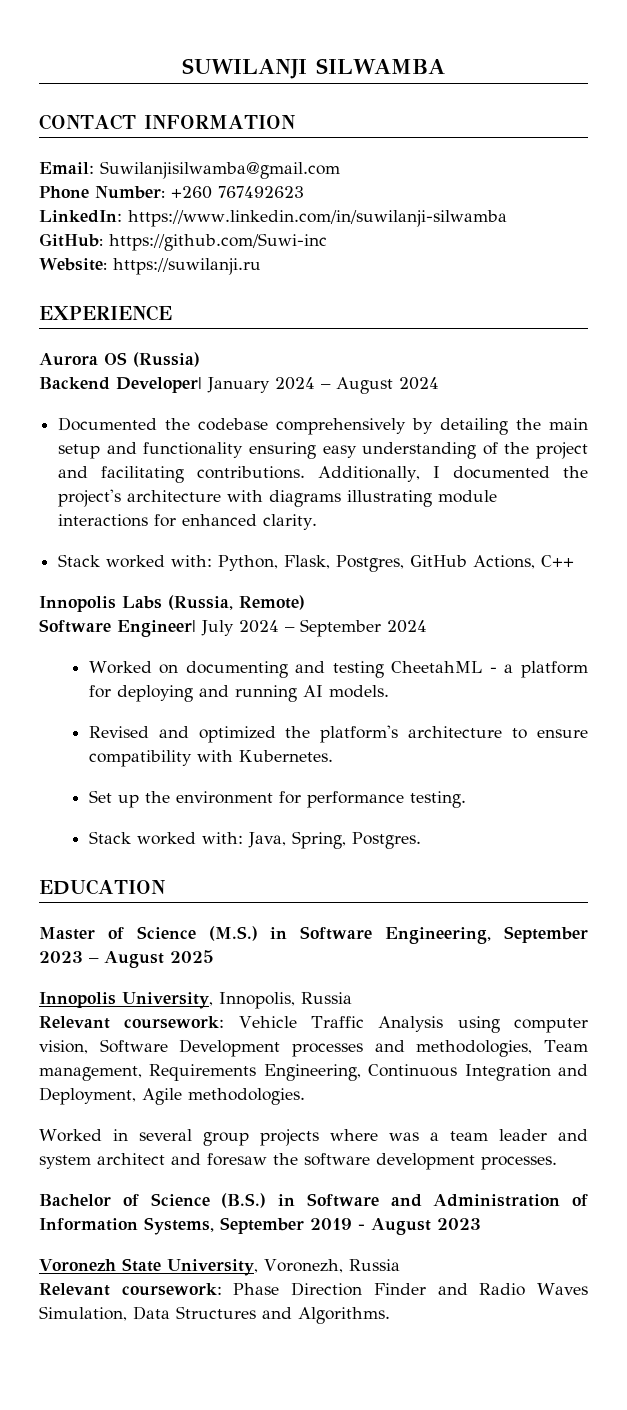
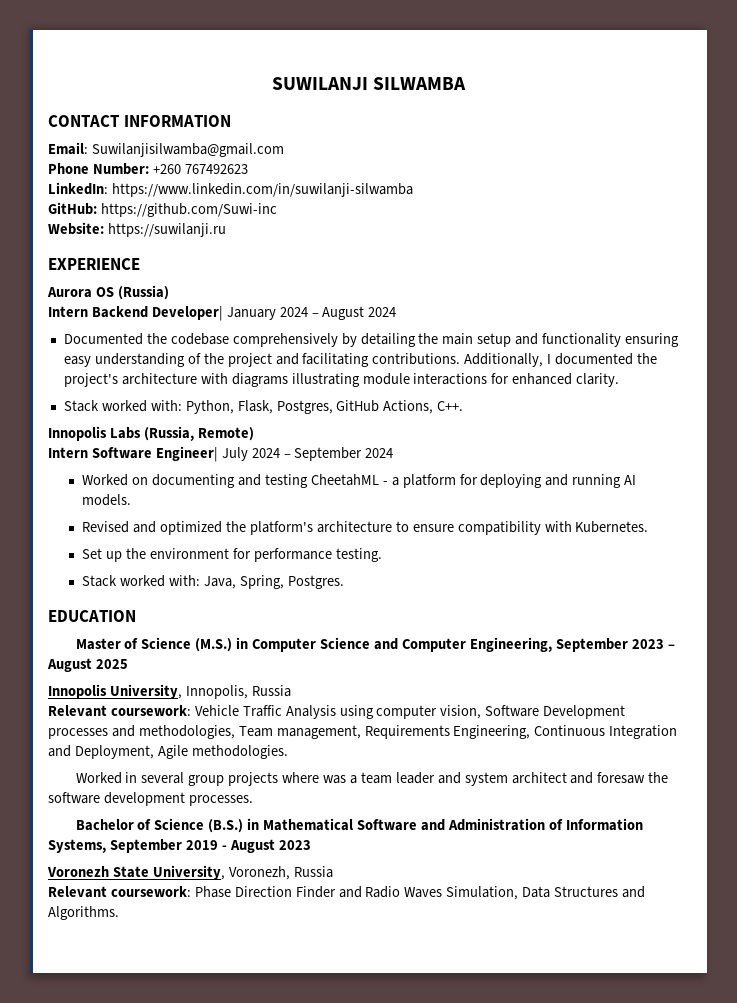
- Backend Developer| January 2024 – August 2024
+ Intern Backend Developer| January 2024 – August 2024
- Stack worked with: Python, Flask, Postgres, GitHub Actions, C++
+ Stack worked with: Python, Flask, Postgres, GitHub Actions, C++.
- Software Engineer| July 2024 – September 2024
+ Intern Software Engineer| July 2024 – September 2024
- Master of Science (M.S.) in Software Engineering, September 2023 – August 2025
+ Master of Science (M.S.) in Computer Science and Computer Engineering, September 2023 – August 2025
- Bachelor of Science (B.S.) in Software and Administration of Information Systems, September 2019 - August 2023
+ Bachelor of Science (B.S.) in Mathematical Software and Administration of Information Systems, September 2019 - August 2023

